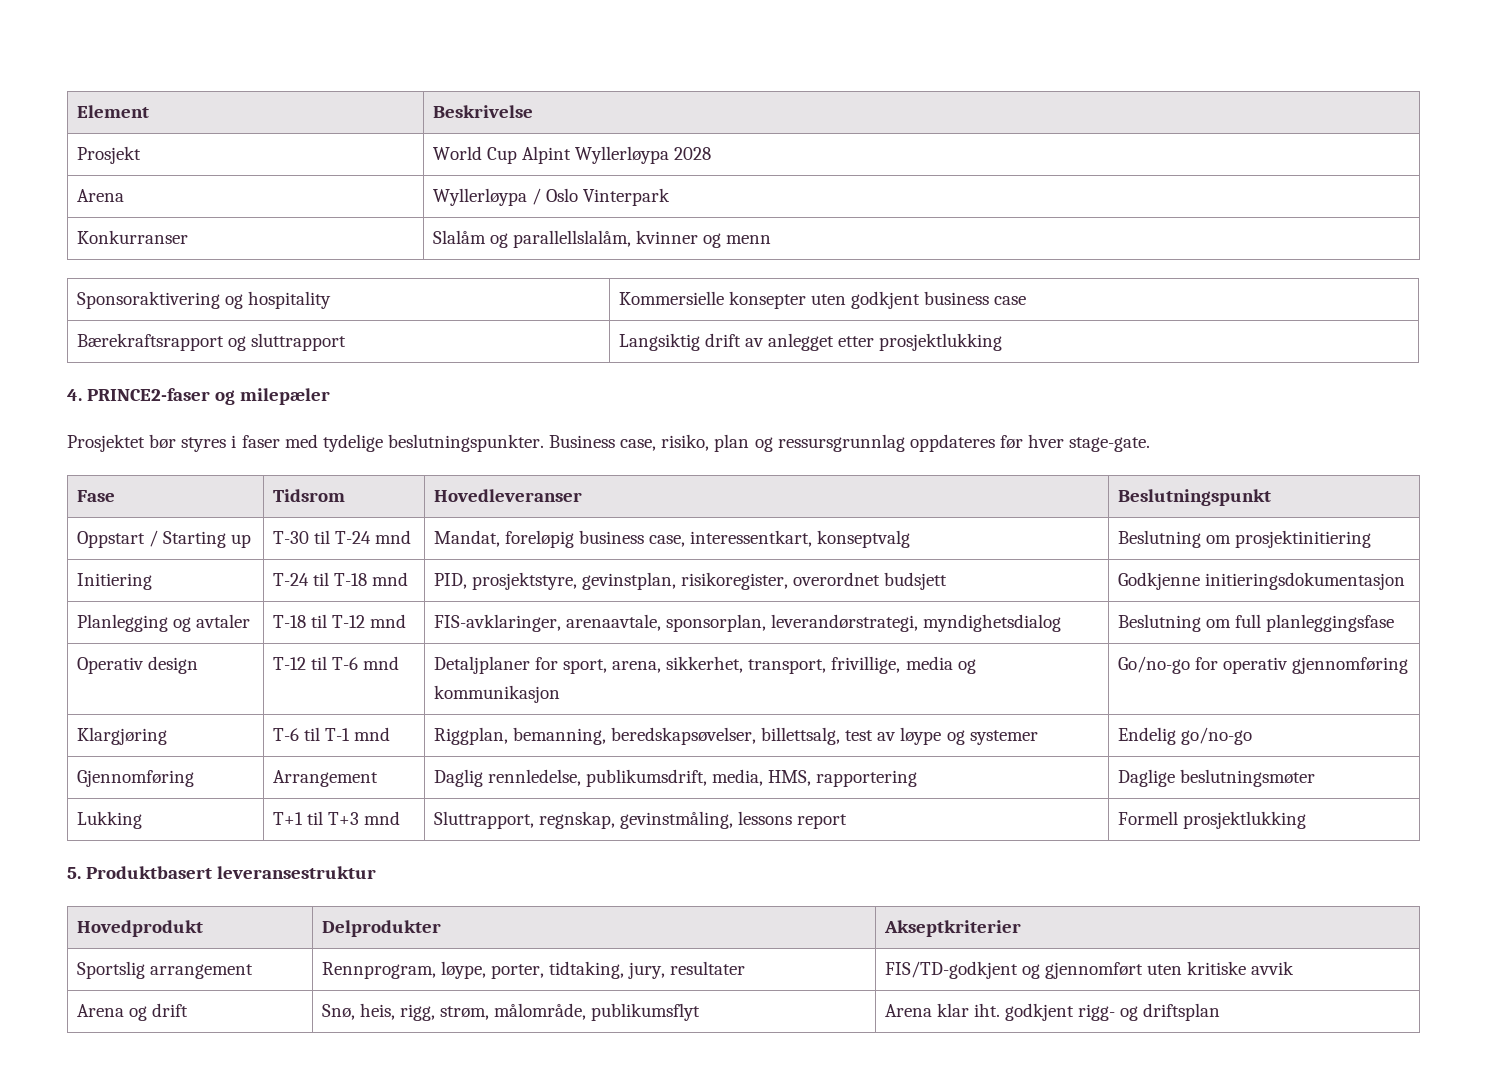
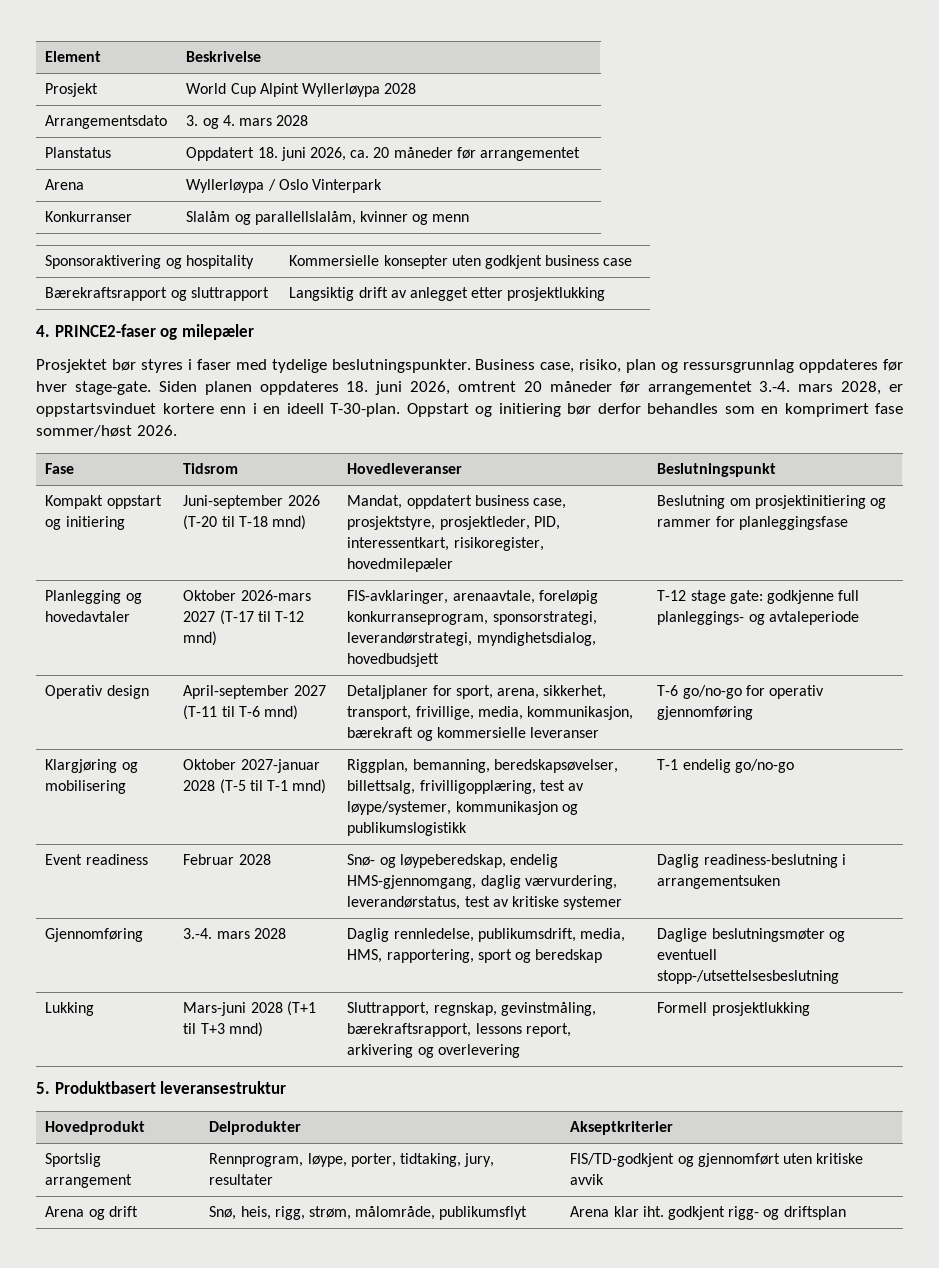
+ Arrangementsdato | 3. og 4. mars 2028
+ Planstatus | Oppdatert 18. juni 2026, ca. 20 måneder før arrangementet
- Business case, risiko, plan og ressursgrunnlag oppdateres før hver stage-gate.
+ Business case, risiko, plan og ressursgrunnlag oppdateres før hver stage-gate. Siden planen oppdateres 18. juni 2026, omtrent 20 måneder før arrangementet 3.-4. mars 2028, er oppstartsvinduet kortere enn i en ideell T-30-plan. Oppstart og initiering bør derfor behandles som en komprimert fase sommer/høst 2026.
  Fase | Tidsrom | Hovedleveranser | Beslutningspunkt
- Oppstart / Starting up | T-30 til T-24 mnd | Mandat, foreløpig business case, interessentkart, konseptvalg | Beslutning om prosjektinitiering
- Initiering | T-24 til T-18 mnd | PID, prosjektstyre, gevinstplan, risikoregister, overordnet budsjett | Godkjenne initieringsdokumentasjon
- Planlegging og avtaler | T-18 til T-12 mnd | FIS-avklaringer, arenaavtale, sponsorplan, leverandørstrategi, myndighetsdialog | Beslutning om full planleggingsfase
+ Kompakt oppstart og initiering | Juni-september 2026 (T-20 til T-18 mnd) | Mandat, oppdatert business case, prosjektstyre, prosjektleder, PID, interessentkart, risikoregister, hovedmilepæler | Beslutning om prosjektinitiering og rammer for planleggingsfase
+ Planlegging og hovedavtaler | Oktober 2026-mars 2027 (T-17 til T-12 mnd) | FIS-avklaringer, arenaavtale, foreløpig konkurranseprogram, sponsorstrategi, leverandørstrategi, myndighetsdialog, hovedbudsjett | T-12 stage gate: godkjenne full planleggings- og avtaleperiode
- Operativ design | T-12 til T-6 mnd | Detaljplaner for sport, arena, sikkerhet, transport, frivillige, media og kommunikasjon | Go/no-go for operativ gjennomføring
- Klargjøring | T-6 til T-1 mnd | Riggplan, bemanning, beredskapsøvelser, billettsalg, test av løype og systemer | Endelig go/no-go
- Gjennomføring | Arrangement | Daglig rennledelse, publikumsdrift, media, HMS, rapportering | Daglige beslutningsmøter
- Lukking | T+1 til T+3 mnd | Sluttrapport, regnskap, gevinstmåling, lessons report | Formell prosjektlukking
+ Operativ design | April-september 2027 (T-11 til T-6 mnd) | Detaljplaner for sport, arena, sikkerhet, transport, frivillige, media, kommunikasjon, bærekraft og kommersielle leveranser | T-6 go/no-go for operativ gjennomføring
+ Klargjøring og mobilisering | Oktober 2027-januar 2028 (T-5 til T-1 mnd) | Riggplan, bemanning, beredskapsøvelser, billettsalg, frivilligopplæring, test av løype/systemer, kommunikasjon og publikumslogistikk | T-1 endelig go/no-go
+ Event readiness | Februar 2028 | Snø- og løypeberedskap, endelig HMS-gjennomgang, daglig værvurdering, leverandørstatus, test av kritiske systemer | Daglig readiness-beslutning i arrangementsuken
+ Gjennomføring | 3.-4. mars 2028 | Daglig rennledelse, publikumsdrift, media, HMS, rapportering, sport og beredskap | Daglige beslutningsmøter og eventuell stopp-/utsettelsesbeslutning
+ Lukking | Mars-juni 2028 (T+1 til T+3 mnd) | Sluttrapport, regnskap, gevinstmåling, bærekraftsrapport, lessons report, arkivering og overlevering | Formell prosjektlukking

